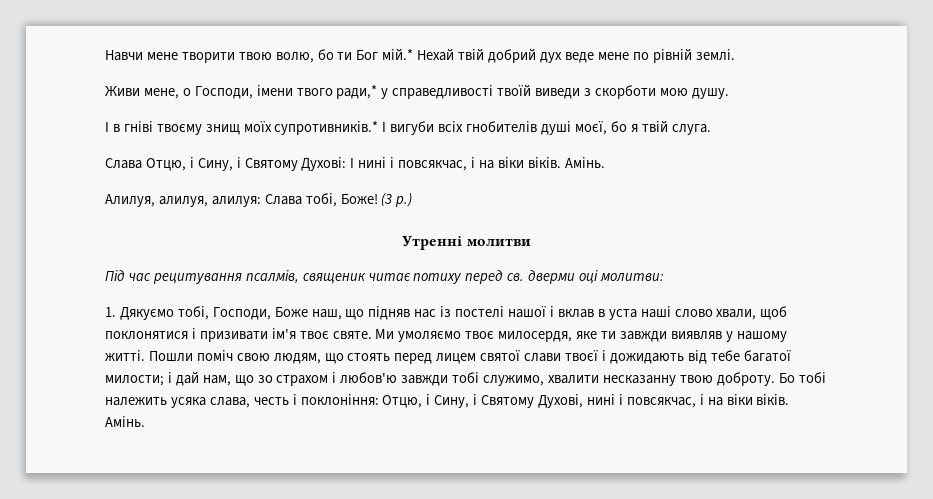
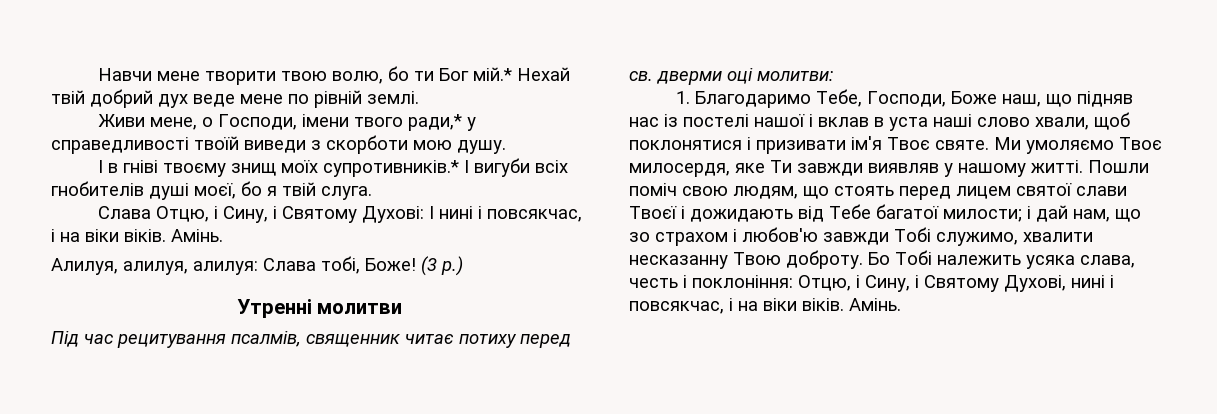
- Під час рецитування псалмів, священик читає потиху перед св. дверми оці молитви:
+ Під час рецитування псалмів, священник читає потиху перед св. дверми оці молитви:
- 1. Дякуємо тобі, Господи, Боже наш, що підняв нас із постелі нашої і вклав в уста наші слово хвали, щоб поклонятися і призивати ім'я твоє святе.
+ 1. Благодаримо Тебе, Господи, Боже наш, що підняв нас із постелі нашої і вклав в уста наші слово хвали, щоб поклонятися і призивати ім'я Твоє святе.
- Ми умоляємо твоє милосердя, яке ти завжди виявляв у нашому житті.
+ Ми умоляємо Твоє милосердя, яке Ти завжди виявляв у нашому житті.
- Пошли поміч свою людям, що стоять перед лицем святої слави твоєї і дожидають від тебе багатої милости; і дай нам, що зо страхом і любов'ю завжди тобі служимо, хвалити несказанну твою доброту.
+ Пошли поміч свою людям, що стоять перед лицем святої слави Твоєї і дожидають від Тебе багатої милости; і дай нам, що зо страхом і любов'ю завжди Тобі служимо, хвалити несказанну Твою доброту.
- Бо тобі належить усяка слава, честь і поклоніння: Отцю, і Сину, і Святому Духові, нині і повсякчас, і на віки віків.
+ Бо Тобі належить усяка слава, честь і поклоніння: Отцю, і Сину, і Святому Духові, нині і повсякчас, і на віки віків.

